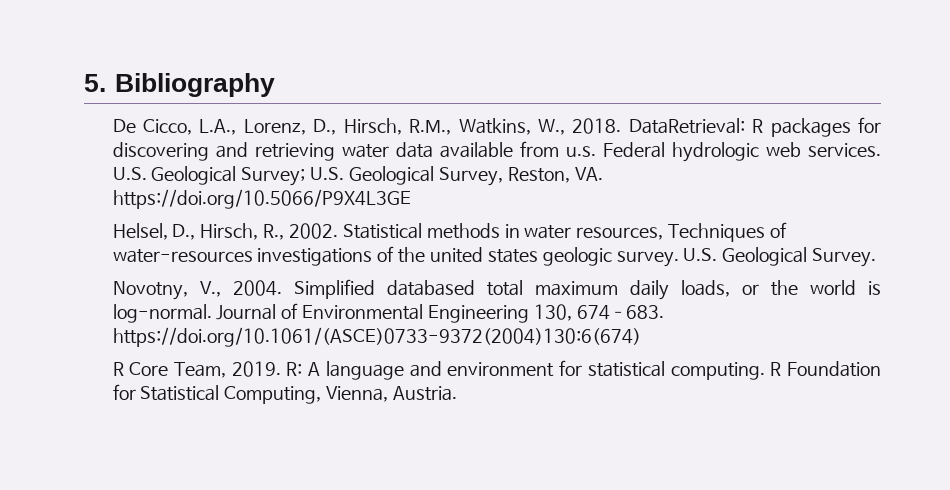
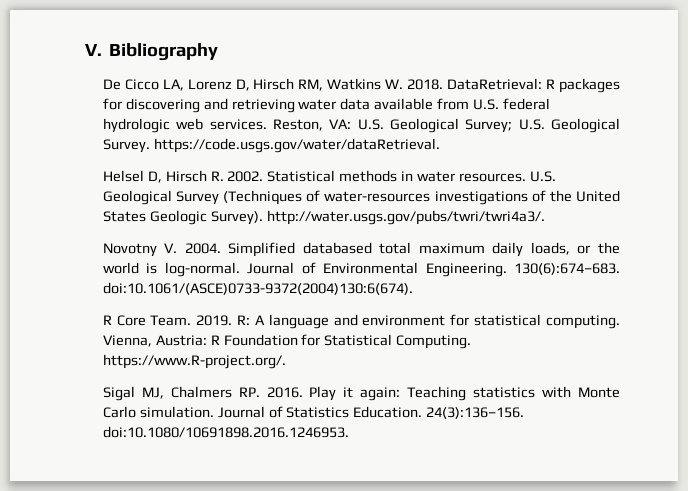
- 5. Bibliography
+ V. Bibliography
- De Cicco, L.A., Lorenz, D., Hirsch, R.M., Watkins, W., 2018.
+ De Cicco LA, Lorenz D, Hirsch RM, Watkins W. 2018.
- DataRetrieval: R packages for discovering and retrieving water data available from u.s. Federal hydrologic web services.
+ DataRetrieval: R packages for discovering and retrieving water data available from U.S. federal hydrologic web services.
- U.S. Geological Survey; U.S. Geological Survey, Reston, VA. https://doi.org/10.5066/P9X4L3GE
- Helsel, D., Hirsch, R., 2002.
+ Reston, VA: U.S. Geological Survey; U.S. Geological Survey. https://code.usgs.gov/water/dataRetrieval.
+ Helsel D, Hirsch R. 2002.
- Statistical methods in water resources, Techniques of water-resources investigations of the united states geologic survey. U.S. Geological Survey.
- Novotny, V., 2004.
+ Statistical methods in water resources. U.S. Geological Survey (Techniques of water-resources investigations of the United States Geologic Survey). http://water.usgs.gov/pubs/twri/twri4a3/.
+ Novotny V. 2004.
- Journal of Environmental Engineering 130, 674–683. https://doi.org/10.1061/(ASCE)0733-9372(2004)130:6(674)
+ Journal of Environmental Engineering. 130(6):674–683. doi:10.1061/(ASCE)0733-9372(2004)130:6(674).
- R Core Team, 2019.
+ R Core Team. 2019.
- R Foundation for Statistical Computing, Vienna, Austria.
+ Vienna, Austria: R Foundation for Statistical Computing. https://www.R-project.org/.
+ Sigal MJ, Chalmers RP. 2016. Play it again: Teaching statistics with Monte Carlo simulation. Journal of Statistics Education. 24(3):136–156. doi:10.1080/10691898.2016.1246953.

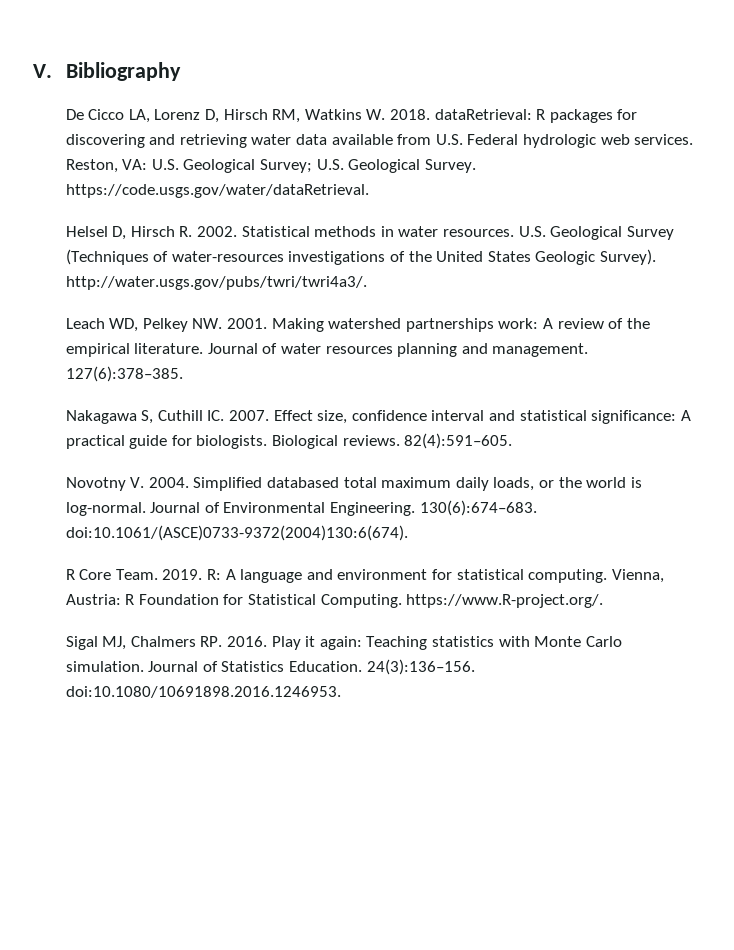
- De Cicco LA, Lorenz D, Hirsch RM, Watkins W. 2018. DataRetrieval: R packages for discovering and retrieving water data available from U.S. federal hydrologic web services.
+ De Cicco LA, Lorenz D, Hirsch RM, Watkins W. 2018. dataRetrieval: R packages for discovering and retrieving water data available from U.S. Federal hydrologic web services.
+ Leach WD, Pelkey NW. 2001. Making watershed partnerships work: A review of the empirical literature. Journal of water resources planning and management. 127(6):378–385.
+ Nakagawa S, Cuthill IC. 2007. Effect size, confidence interval and statistical significance: A practical guide for biologists. Biological reviews. 82(4):591–605.

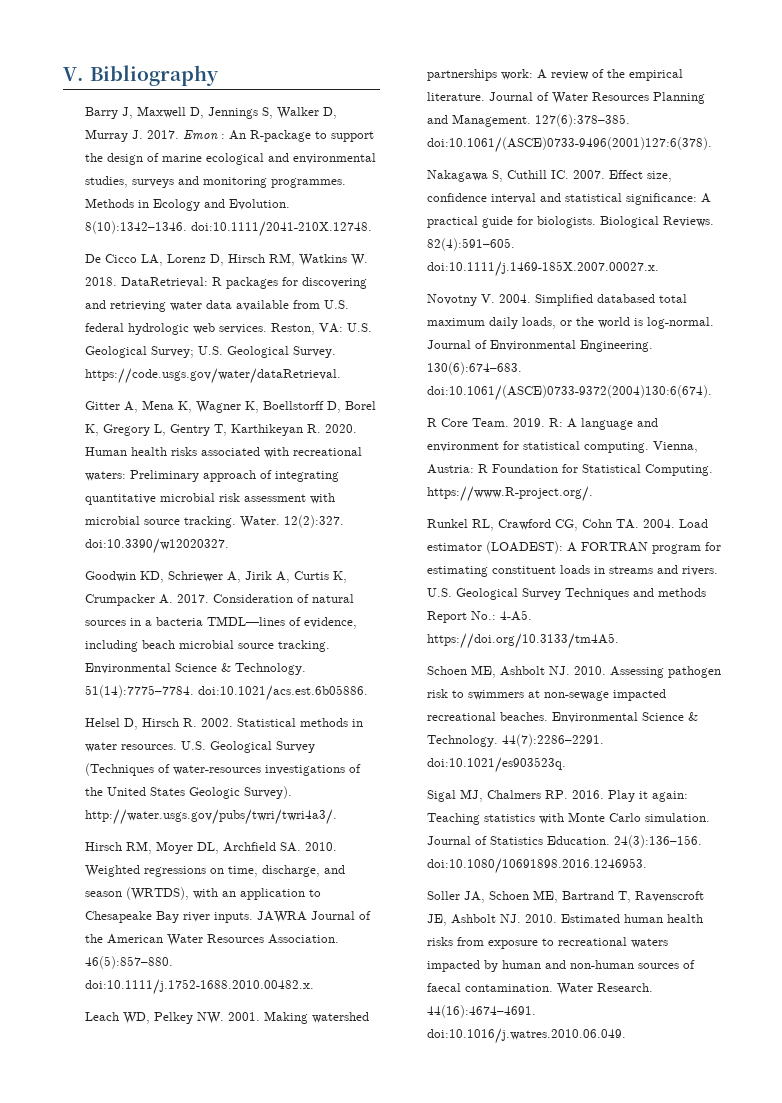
+ Barry J, Maxwell D, Jennings S, Walker D, Murray J. 2017. Emon : An R‐package to support the design of marine ecological and environmental studies, surveys and monitoring programmes. Methods in Ecology and Evolution. 8(10):1342–1346. doi:10.1111/2041-210X.12748.
- De Cicco LA, Lorenz D, Hirsch RM, Watkins W. 2018. dataRetrieval: R packages for discovering and retrieving water data available from U.S. Federal hydrologic web services.
+ De Cicco LA, Lorenz D, Hirsch RM, Watkins W. 2018. DataRetrieval: R packages for discovering and retrieving water data available from U.S. federal hydrologic web services.
+ Gitter A, Mena K, Wagner K, Boellstorff D, Borel K, Gregory L, Gentry T, Karthikeyan R. 2020. Human health risks associated with recreational waters: Preliminary approach of integrating quantitative microbial risk assessment with microbial source tracking. Water. 12(2):327. doi:10.3390/w12020327.
+ Goodwin KD, Schriewer A, Jirik A, Curtis K, Crumpacker A. 2017. Consideration of natural sources in a bacteria TMDL—lines of evidence, including beach microbial source tracking. Environmental Science & Technology. 51(14):7775–7784. doi:10.1021/acs.est.6b05886.
+ Hirsch RM, Moyer DL, Archfield SA. 2010. Weighted regressions on time, discharge, and season (WRTDS), with an application to Chesapeake Bay river inputs. JAWRA Journal of the American Water Resources Association. 46(5):857–880. doi:10.1111/j.1752-1688.2010.00482.x.
- Journal of water resources planning and management.
+ Journal of Water Resources Planning and Management.
- 127(6):378–385.
+ 127(6):378–385. doi:10.1061/(ASCE)0733-9496(2001)127:6(378).
- Biological reviews.
+ Biological Reviews.
- 82(4):591–605.
+ 82(4):591–605. doi:10.1111/j.1469-185X.2007.00027.x.
+ Runkel RL, Crawford CG, Cohn TA. 2004. Load estimator (LOADEST): A FORTRAN program for estimating constituent loads in streams and rivers. U.S. Geological Survey Techniques and methods Report No.: 4-A5. https://doi.org/10.3133/tm4A5.
+ Schoen ME, Ashbolt NJ. 2010. Assessing pathogen risk to swimmers at non-sewage impacted recreational beaches. Environmental Science & Technology. 44(7):2286–2291. doi:10.1021/es903523q.
+ Soller JA, Schoen ME, Bartrand T, Ravenscroft JE, Ashbolt NJ. 2010. Estimated human health risks from exposure to recreational waters impacted by human and non-human sources of faecal contamination. Water Research. 44(16):4674–4691. doi:10.1016/j.watres.2010.06.049.

